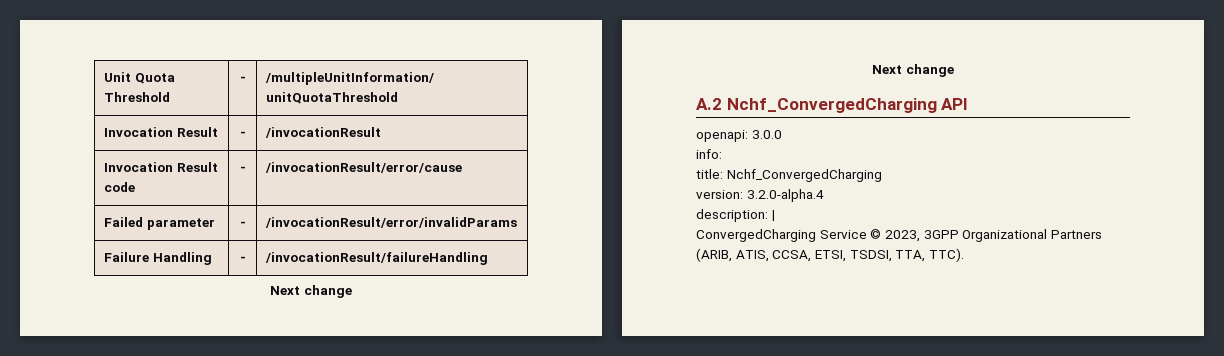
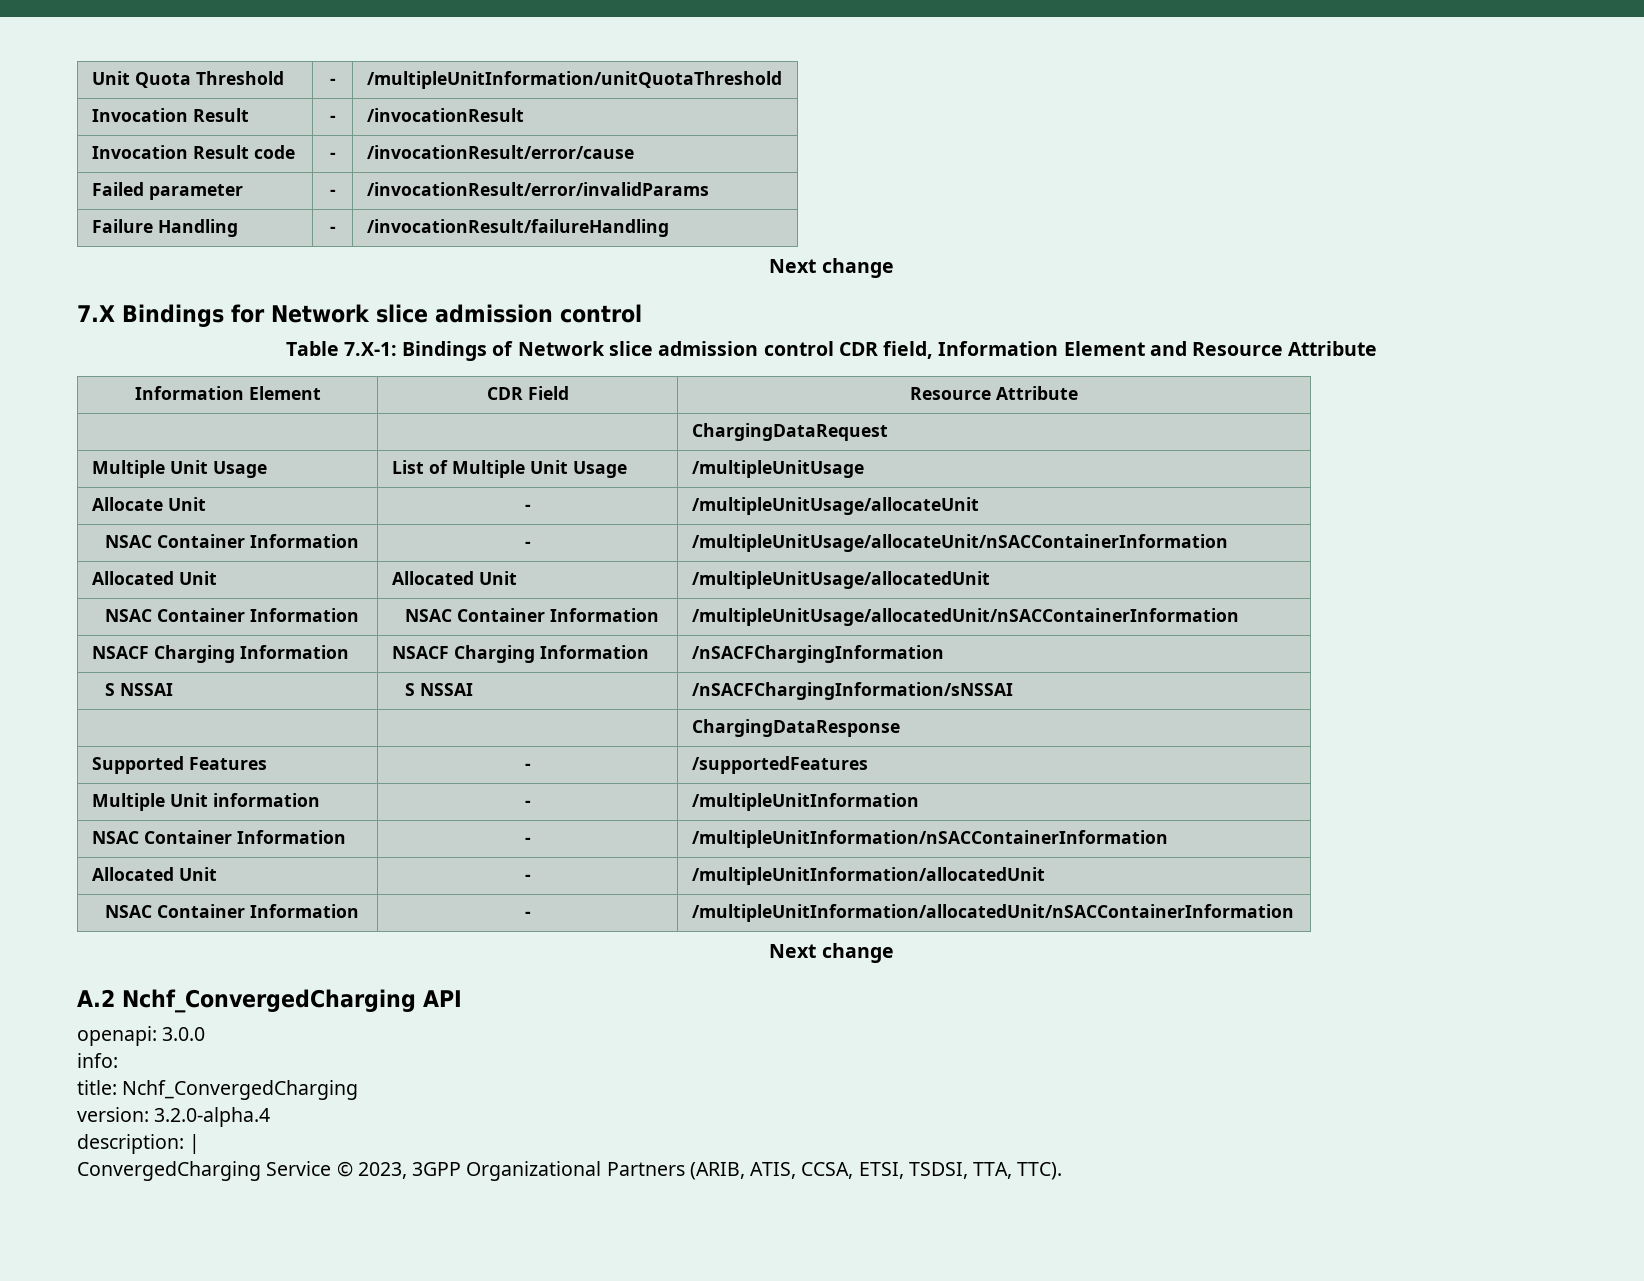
+ 7.X Bindings for Network slice admission control
+ Table 7.X-1: Bindings of Network slice admission control CDR field, Information Element and Resource Attribute
+ Information Element | CDR Field | Resource Attribute
+ | | ChargingDataRequest
+ Multiple Unit Usage | List of Multiple Unit Usage | /multipleUnitUsage
+ Allocate Unit | - | /multipleUnitUsage/allocateUnit
+ NSAC Container Information | - | /multipleUnitUsage/allocateUnit/nSACContainerInformation
+ Allocated Unit | Allocated Unit | /multipleUnitUsage/allocatedUnit
+ NSAC Container Information | NSAC Container Information | /multipleUnitUsage/allocatedUnit/nSACContainerInformation
+ NSACF Charging Information | NSACF Charging Information | /nSACFChargingInformation
+ S NSSAI | S NSSAI | /nSACFChargingInformation/sNSSAI
+ | | ChargingDataResponse
+ Supported Features | - | /supportedFeatures
+ Multiple Unit information | - | /multipleUnitInformation
+ NSAC Container Information | - | /multipleUnitInformation/nSACContainerInformation
+ Allocated Unit | - | /multipleUnitInformation/allocatedUnit
+ NSAC Container Information | - | /multipleUnitInformation/allocatedUnit/nSACContainerInformation

